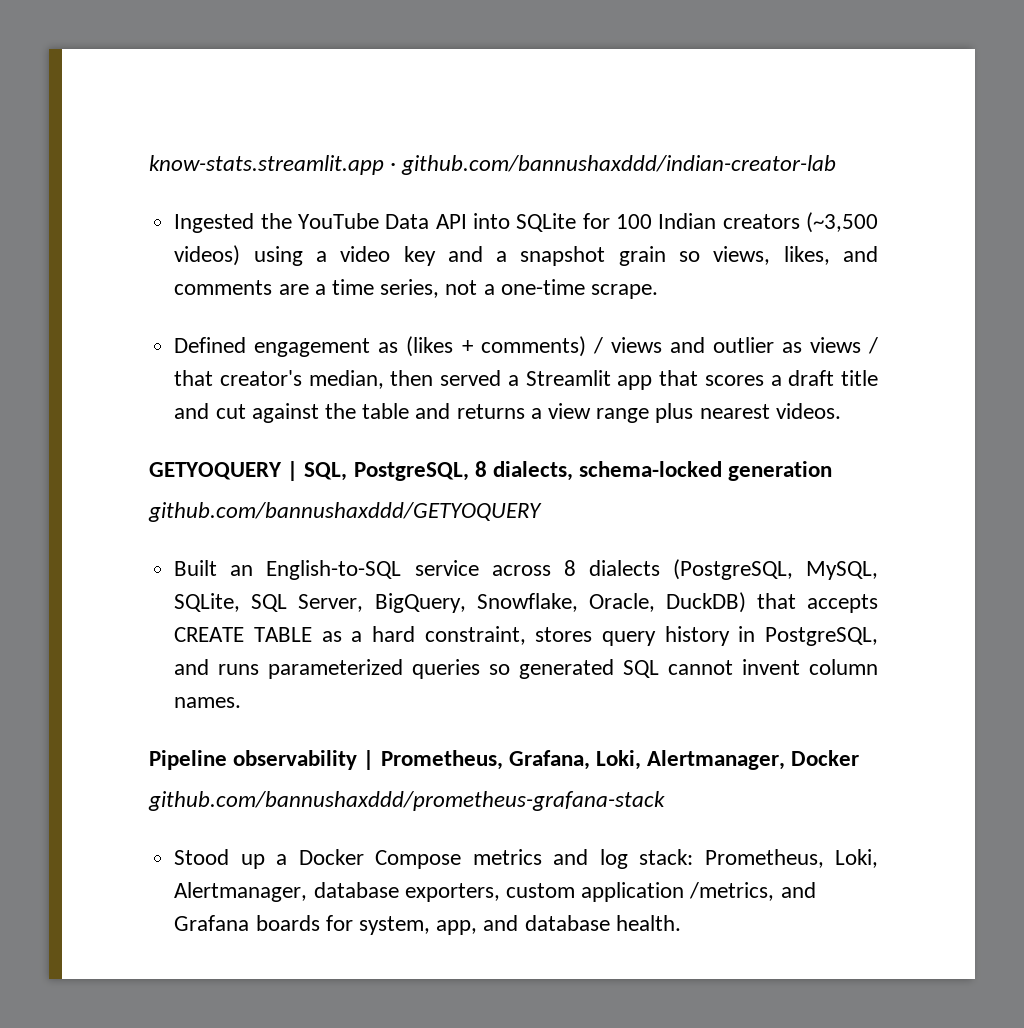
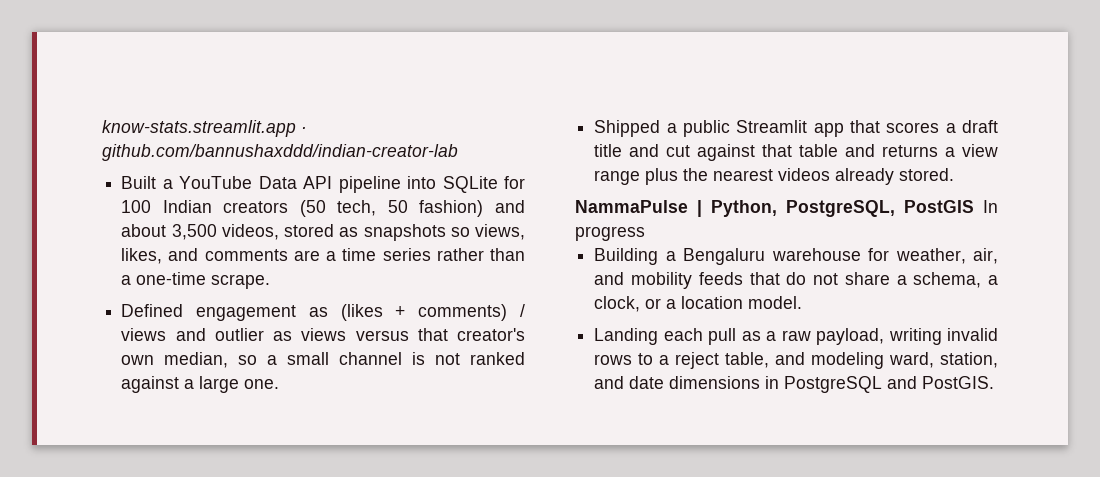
- Ingested the YouTube Data API into SQLite for 100 Indian creators (~3,500 videos) using a video key and a snapshot grain so views, likes, and comments are a time series, not a one-time scrape.
+ Built a YouTube Data API pipeline into SQLite for 100 Indian creators (50 tech, 50 fashion) and about 3,500 videos, stored as snapshots so views, likes, and comments are a time series rather than a one-time scrape.
- Defined engagement as (likes + comments) / views and outlier as views / that creator's median, then served a Streamlit app that scores a draft title and cut against the table and returns a view range plus nearest videos.
- GETYOQUERY | SQL, PostgreSQL, 8 dialects, schema-locked generation
- github.com/bannushaxddd/GETYOQUERY
- Built an English-to-SQL service across 8 dialects (PostgreSQL, MySQL, SQLite, SQL Server, BigQuery, Snowflake, Oracle, DuckDB) that accepts CREATE TABLE as a hard constraint, stores query history in PostgreSQL, and runs parameterized queries so generated SQL cannot invent column names.
- Pipeline observability | Prometheus, Grafana, Loki, Alertmanager, Docker
- github.com/bannushaxddd/prometheus-grafana-stack
- Stood up a Docker Compose metrics and log stack: Prometheus, Loki, Alertmanager, database exporters, custom application /metrics, and Grafana boards for system, app, and database health.
+ Defined engagement as (likes + comments) / views and outlier as views versus that creator's own median, so a small channel is not ranked against a large one.
+ Shipped a public Streamlit app that scores a draft title and cut against that table and returns a view range plus the nearest videos already stored.
+ NammaPulse | Python, PostgreSQL, PostGIS In progress
+ Building a Bengaluru warehouse for weather, air, and mobility feeds that do not share a schema, a clock, or a location model.
+ Landing each pull as a raw payload, writing invalid rows to a reject table, and modeling ward, station, and date dimensions in PostgreSQL and PostGIS.

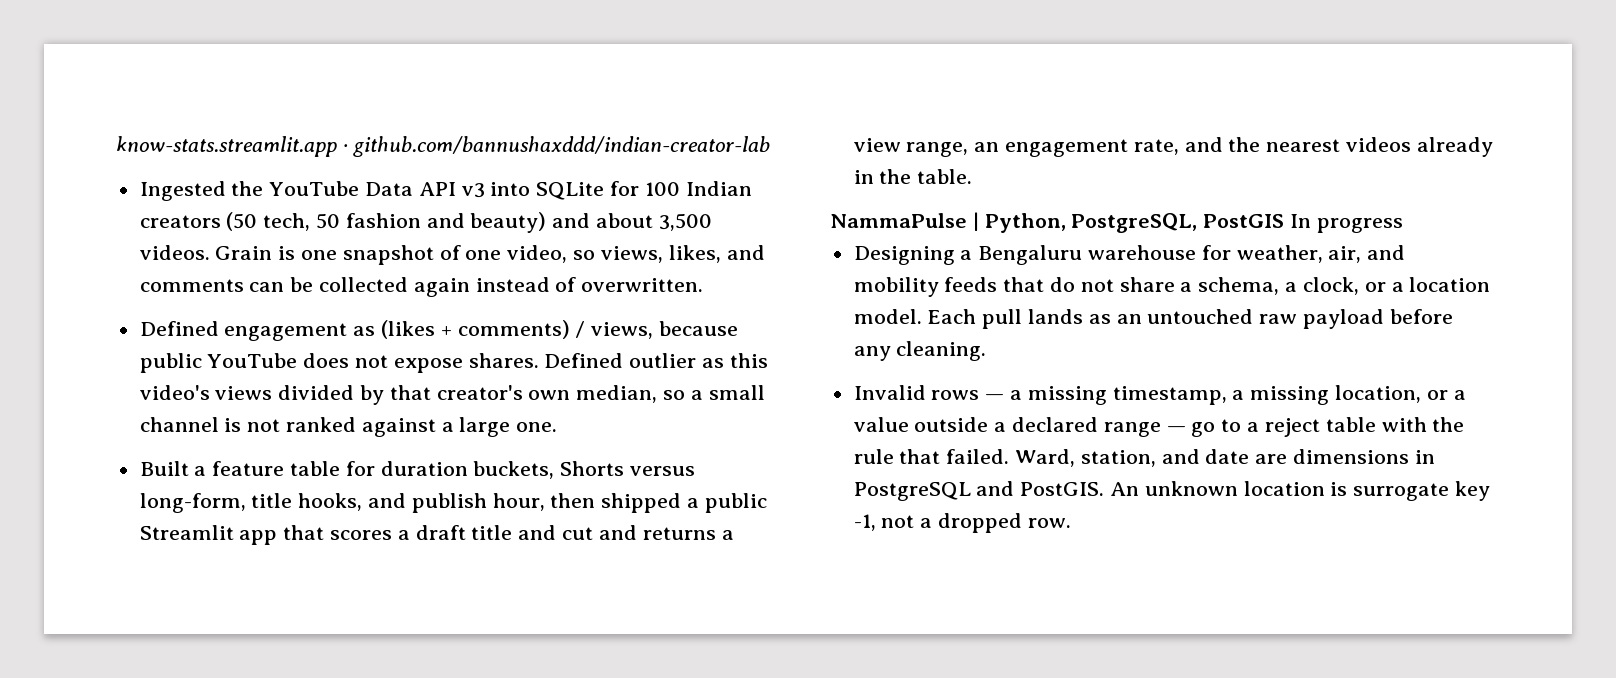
- Built a YouTube Data API pipeline into SQLite for 100 Indian creators (50 tech, 50 fashion) and about 3,500 videos, stored as snapshots so views, likes, and comments are a time series rather than a one-time scrape.
+ Ingested the YouTube Data API v3 into SQLite for 100 Indian creators (50 tech, 50 fashion and beauty) and about 3,500 videos. Grain is one snapshot of one video, so views, likes, and comments can be collected again instead of overwritten.
- Defined engagement as (likes + comments) / views and outlier as views versus that creator's own median, so a small channel is not ranked against a large one.
+ Defined engagement as (likes + comments) / views, because public YouTube does not expose shares. Defined outlier as this video's views divided by that creator's own median, so a small channel is not ranked against a large one.
- Shipped a public Streamlit app that scores a draft title and cut against that table and returns a view range plus the nearest videos already stored.
+ Built a feature table for duration buckets, Shorts versus long-form, title hooks, and publish hour, then shipped a public Streamlit app that scores a draft title and cut and returns a view range, an engagement rate, and the nearest videos already in the table.
- Building a Bengaluru warehouse for weather, air, and mobility feeds that do not share a schema, a clock, or a location model.
- Landing each pull as a raw payload, writing invalid rows to a reject table, and modeling ward, station, and date dimensions in PostgreSQL and PostGIS.
+ Designing a Bengaluru warehouse for weather, air, and mobility feeds that do not share a schema, a clock, or a location model. Each pull lands as an untouched raw payload before any cleaning.
+ Invalid rows — a missing timestamp, a missing location, or a value outside a declared range — go to a reject table with the rule that failed. Ward, station, and date are dimensions in PostgreSQL and PostGIS.
+ An unknown location is surrogate key -1, not a dropped row.

